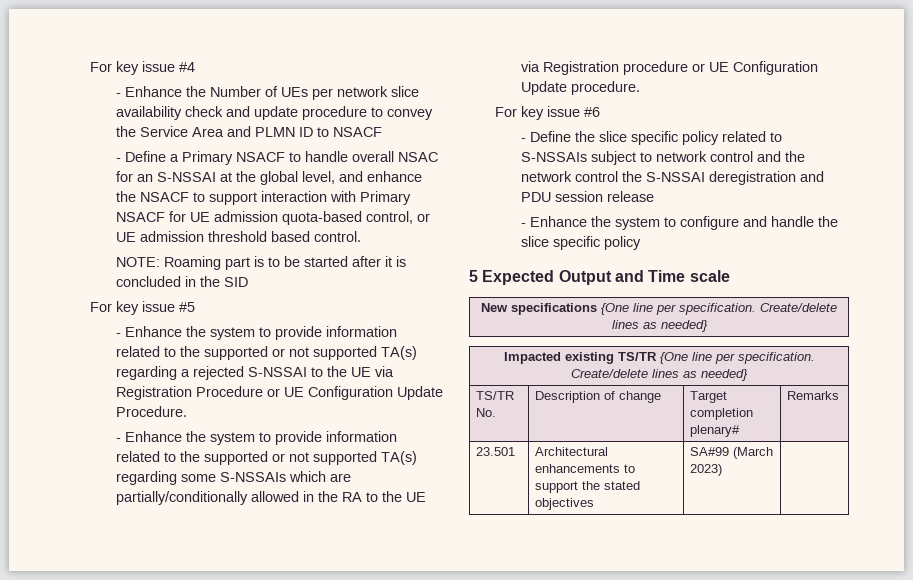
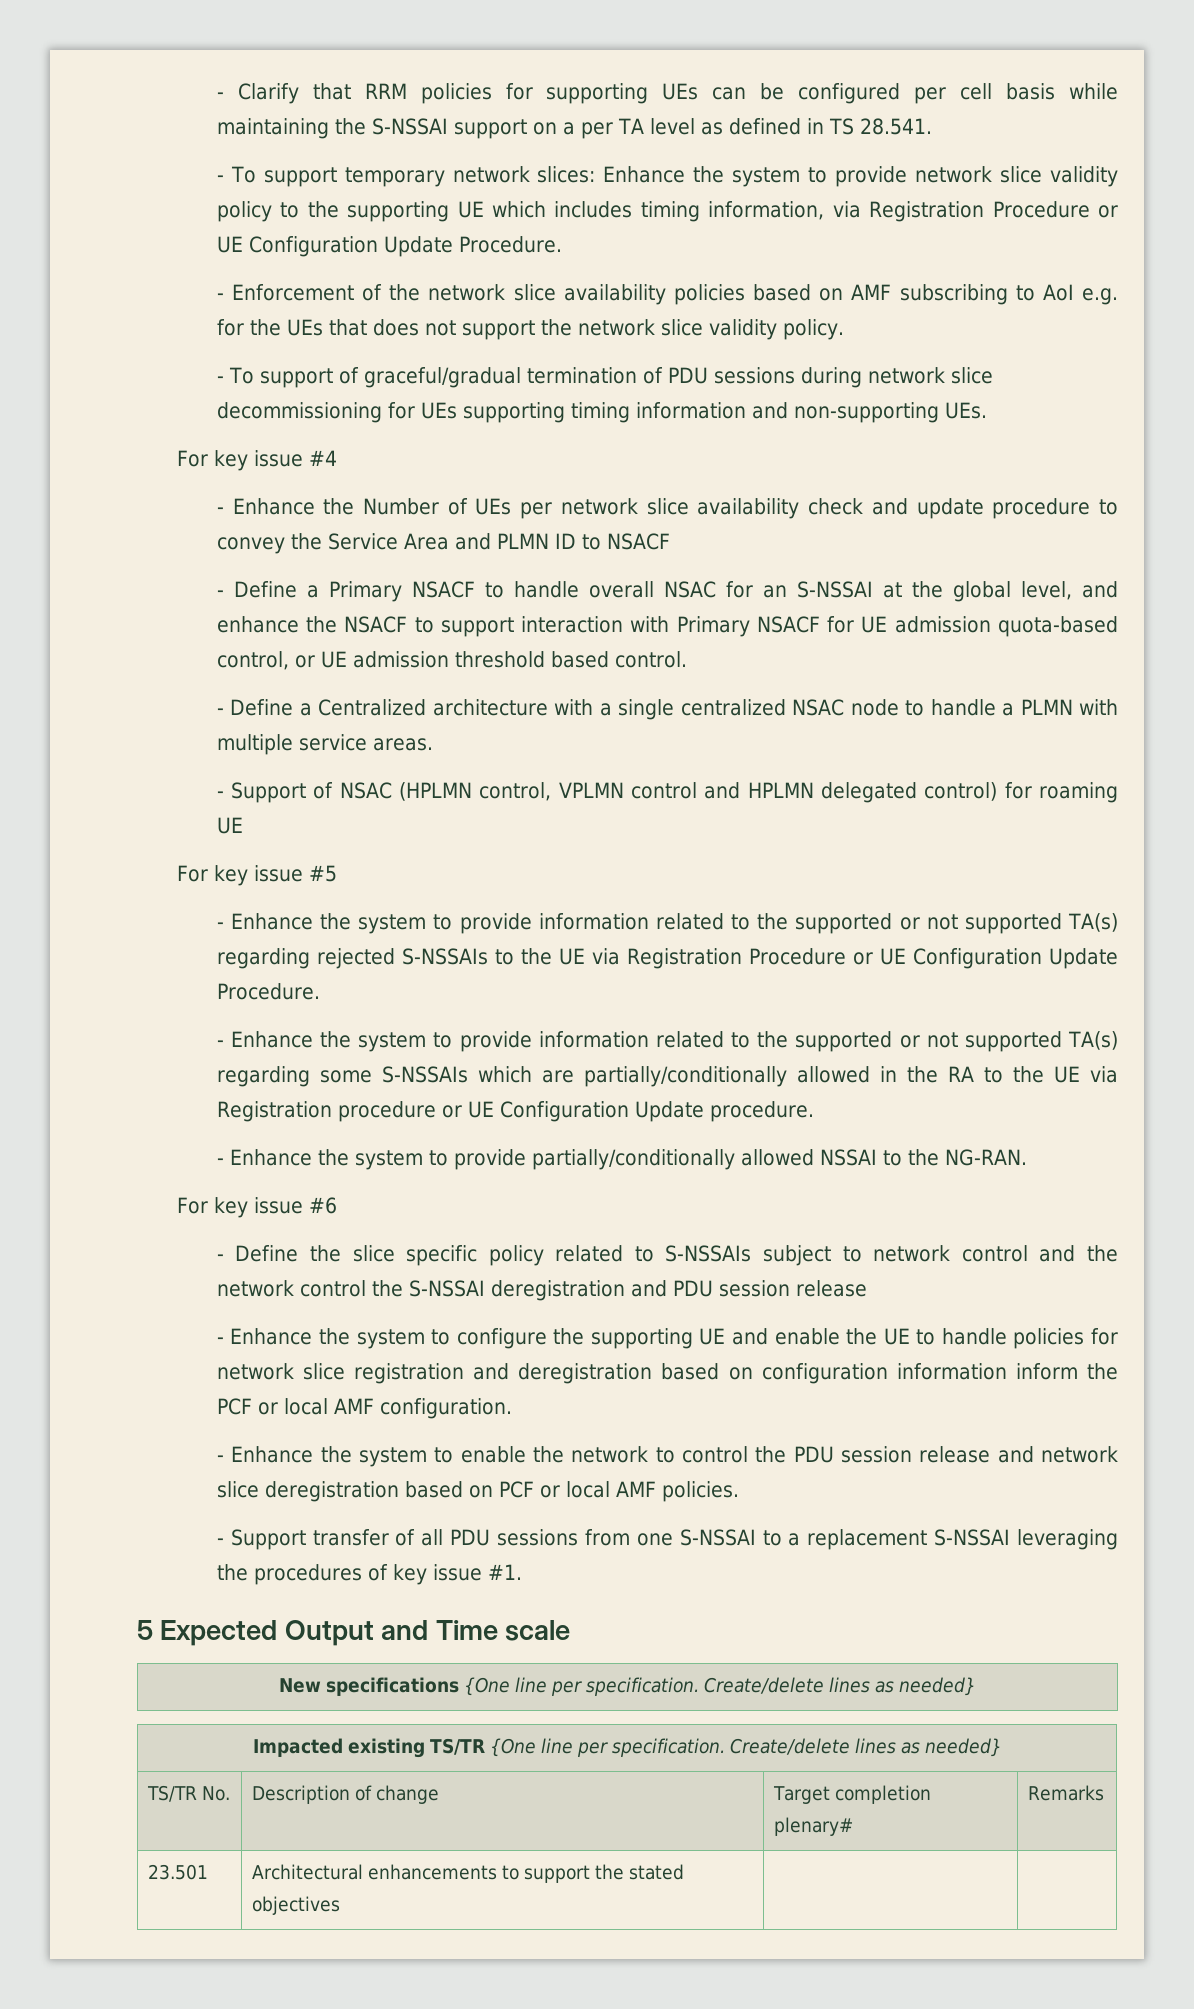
+ - Clarify that RRM policies for supporting UEs can be configured per cell basis while maintaining the S-NSSAI support on a per TA level as defined in TS 28.541.
+ - To support temporary network slices: Enhance the system to provide network slice validity policy to the supporting UE which includes timing information, via Registration Procedure or UE Configuration Update Procedure.
+ - Enforcement of the network slice availability policies based on AMF subscribing to AoI e.g. for the UEs that does not support the network slice validity policy.
+ - To support of graceful/gradual termination of PDU sessions during network slice decommissioning for UEs supporting timing information and non-supporting UEs.
- NOTE: Roaming part is to be started after it is concluded in the SID
+ - Define a Centralized architecture with a single centralized NSAC node to handle a PLMN with multiple service areas.
+ - Support of NSAC (HPLMN control, VPLMN control and HPLMN delegated control) for roaming UE
- - Enhance the system to provide information related to the supported or not supported TA(s) regarding a rejected S-NSSAI to the UE via Registration Procedure or UE Configuration Update Procedure.
+ - Enhance the system to provide information related to the supported or not supported TA(s) regarding rejected S-NSSAIs to the UE via Registration Procedure or UE Configuration Update Procedure.
+ - Enhance the system to provide partially/conditionally allowed NSSAI to the NG-RAN.
- - Enhance the system to configure and handle the slice specific policy
+ - Enhance the system to configure the supporting UE and enable the UE to handle policies for network slice registration and deregistration based on configuration information inform the PCF or local AMF configuration.
+ - Enhance the system to enable the network to control the PDU session release and network slice deregistration based on PCF or local AMF policies.
+ - Support transfer of all PDU sessions from one S-NSSAI to a replacement S-NSSAI leveraging the procedures of key issue #1.
- 23.501 | Architectural enhancements to support the stated objectives | SA#99 (March 2023) |
+ 23.501 | Architectural enhancements to support the stated objectives | |

